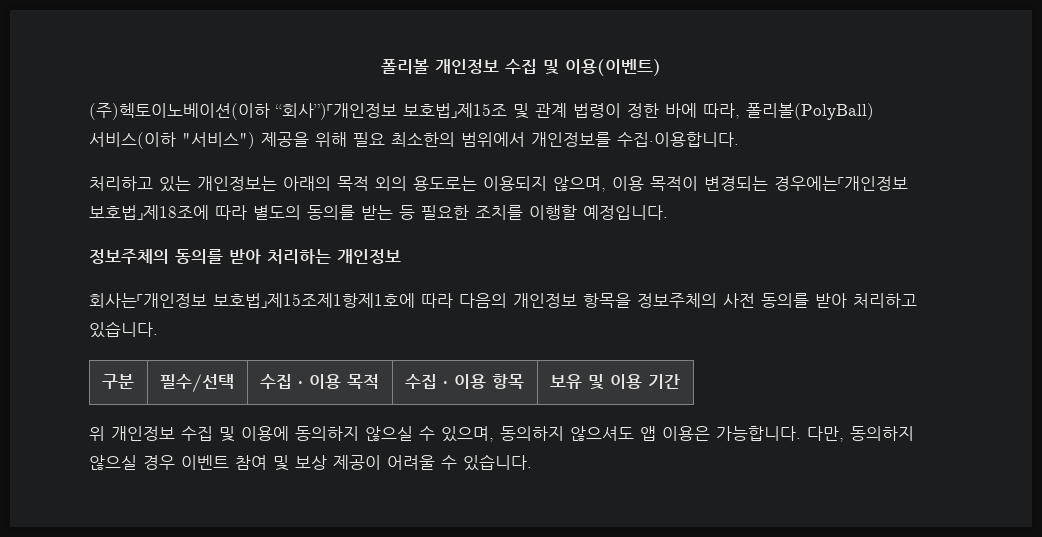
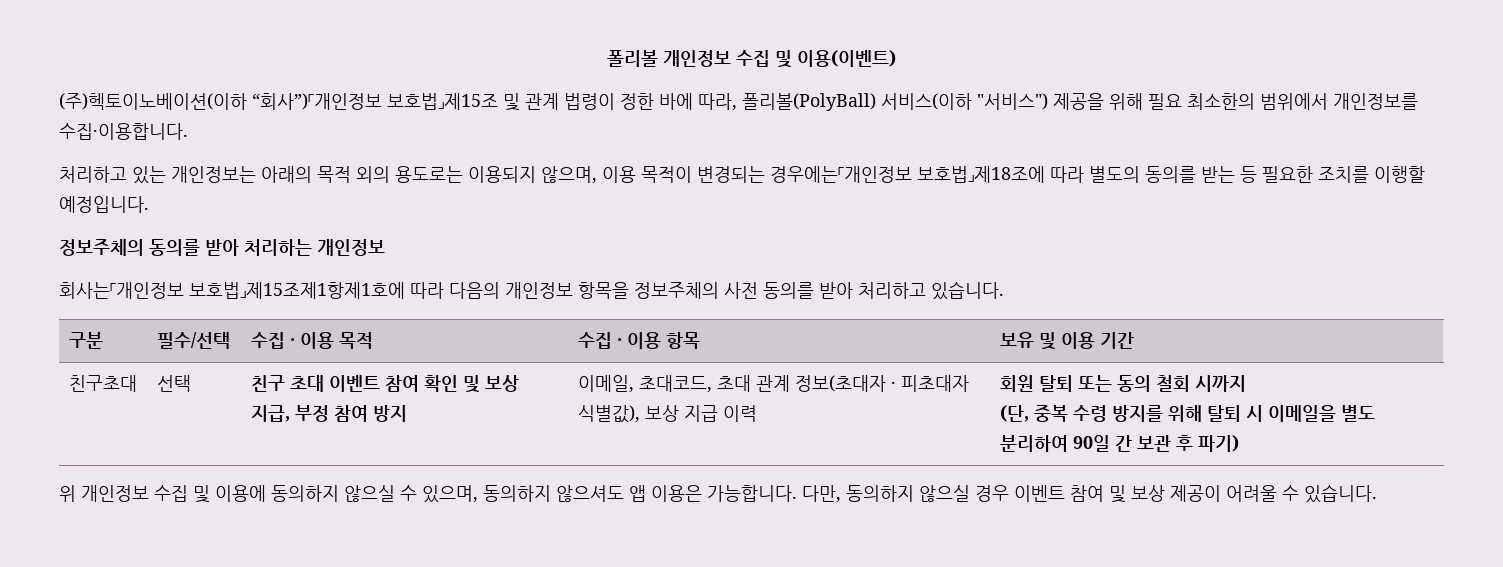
+ 친구초대 | 선택 | 친구 초대 이벤트 참여 확인 및 보상 지급, 부정 참여 방지 | 이메일, 초대코드, 초대 관계 정보(초대자 · 피초대자 식별값), 보상 지급 이력 | 회원 탈퇴 또는 동의 철회 시까지
+ (단, 중복 수령 방지를 위해 탈퇴 시 이메일을 별도 분리하여 90일 간 보관 후 파기)

